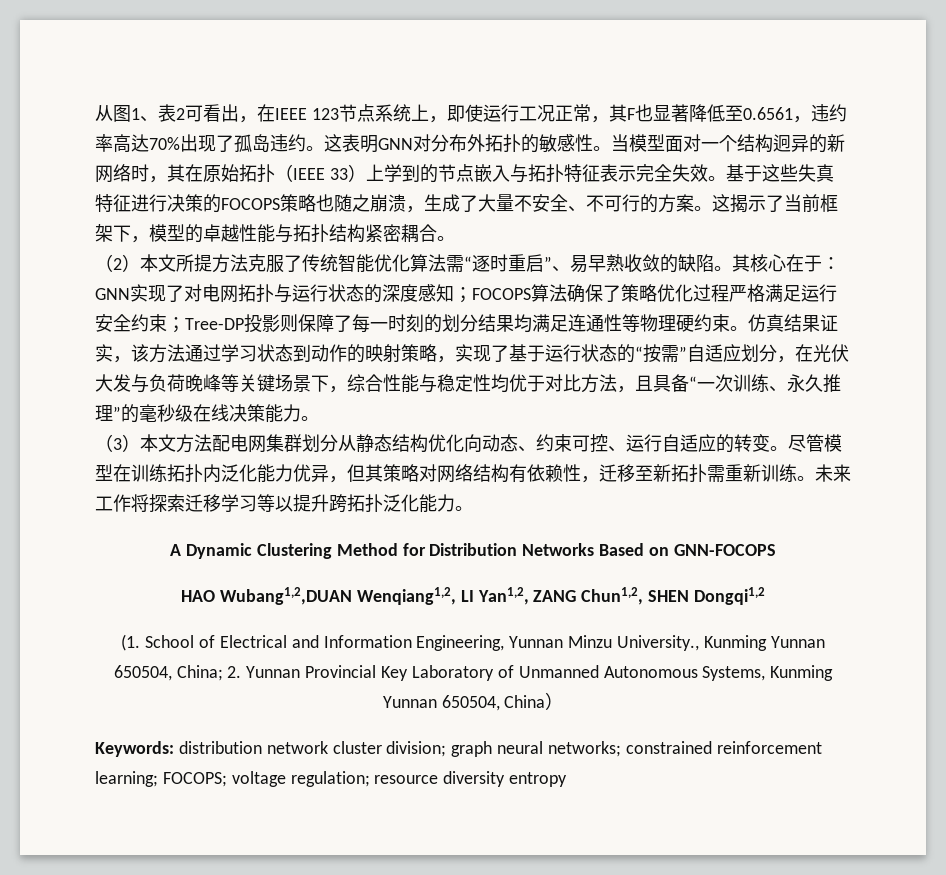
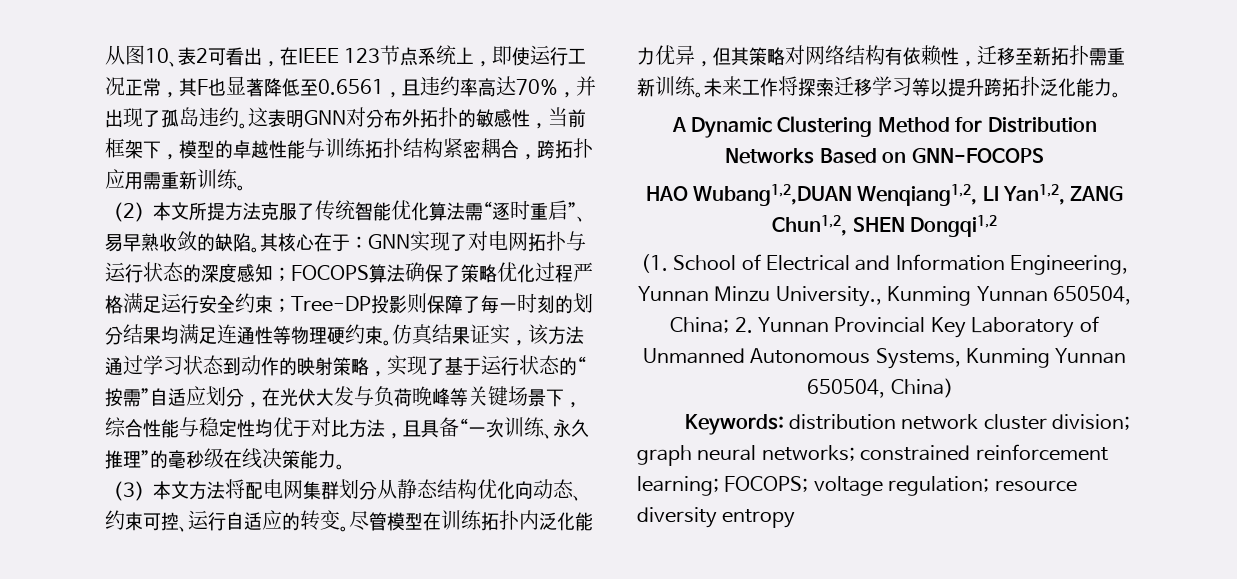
- 从图1、表2可看出，在IEEE 123节点系统上，即使运行工况正常，其F也显著降低至0.6561，违约率高达70%出现了孤岛违约。
+ 从图10、表2可看出，在IEEE 123节点系统上，即使运行工况正常，其F也显著降低至0.6561，且违约率高达70%，并出现了孤岛违约。
- 这表明GNN对分布外拓扑的敏感性。当模型面对一个结构迥异的新网络时，其在原始拓扑（IEEE 33）上学到的节点嵌入与拓扑特征表示完全失效。基于这些失真特征进行决策的FOCOPS策略也随之崩溃，生成了大量不安全、不可行的方案。这揭示了当前框架下，模型的卓越性能与拓扑结构紧密耦合。
+ 这表明GNN对分布外拓扑的敏感性，当前框架下，模型的卓越性能与训练拓扑结构紧密耦合，跨拓扑应用需重新训练。
- （3）本文方法配电网集群划分从静态结构优化向动态、约束可控、运行自适应的转变。
+ （3）本文方法将配电网集群划分从静态结构优化向动态、约束可控、运行自适应的转变。

